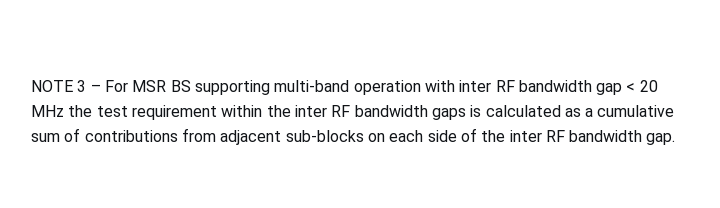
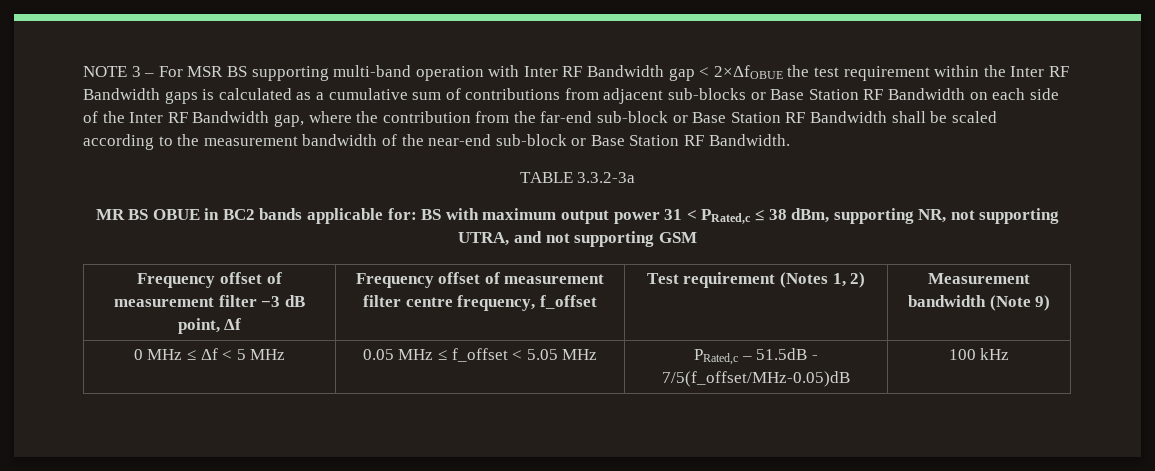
- NOTE 3 – For MSR BS supporting multi-band operation with inter RF bandwidth gap < 20 MHz the test requirement within the inter RF bandwidth gaps is calculated as a cumulative sum of contributions from adjacent sub-blocks on each side of the inter RF bandwidth gap.
+ NOTE 3 – For MSR BS supporting multi-band operation with Inter RF Bandwidth gap < 2×ΔfOBUE the test requirement within the Inter RF Bandwidth gaps is calculated as a cumulative sum of contributions from adjacent sub-blocks or Base Station RF Bandwidth on each side of the Inter RF Bandwidth gap, where the contribution from the far-end sub-block or Base Station RF Bandwidth shall be scaled according to the measurement bandwidth of the near-end sub-block or Base Station RF Bandwidth.
+ TABLE 3.3.2-3a
+ MR BS OBUE in BC2 bands applicable for: BS with maximum output power 31 < PRated,c ≤ 38 dBm, supporting NR, not supporting UTRA, and not supporting GSM
+ Frequency offset of measurement filter −3 dB point, Δf | Frequency offset of measurement filter centre frequency, f_offset | Test requirement (Notes 1, 2) | Measurement bandwidth (Note 9)
+ 0 MHz ≤ Δf < 5 MHz | 0.05 MHz ≤ f_offset < 5.05 MHz | PRated,c – 51.5dB - 7/5(f_offset/MHz-0.05)dB | 100 kHz

